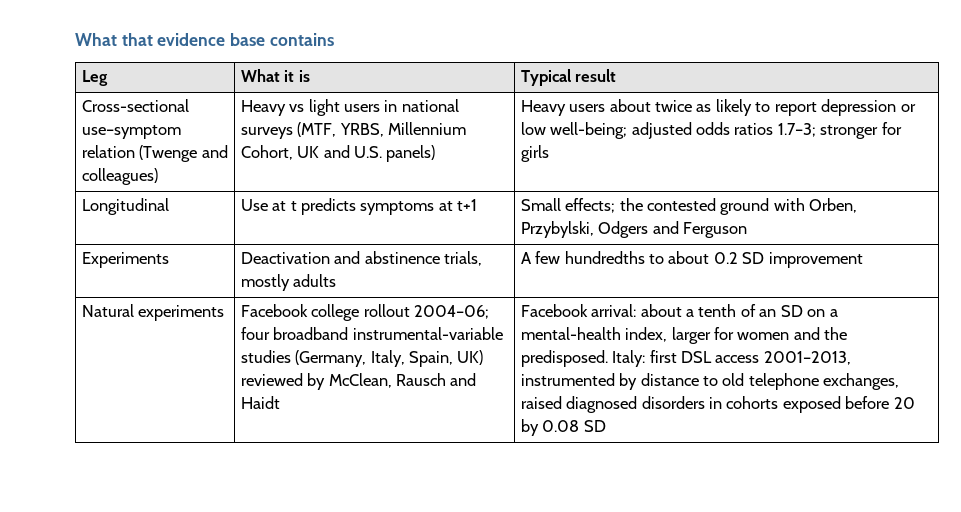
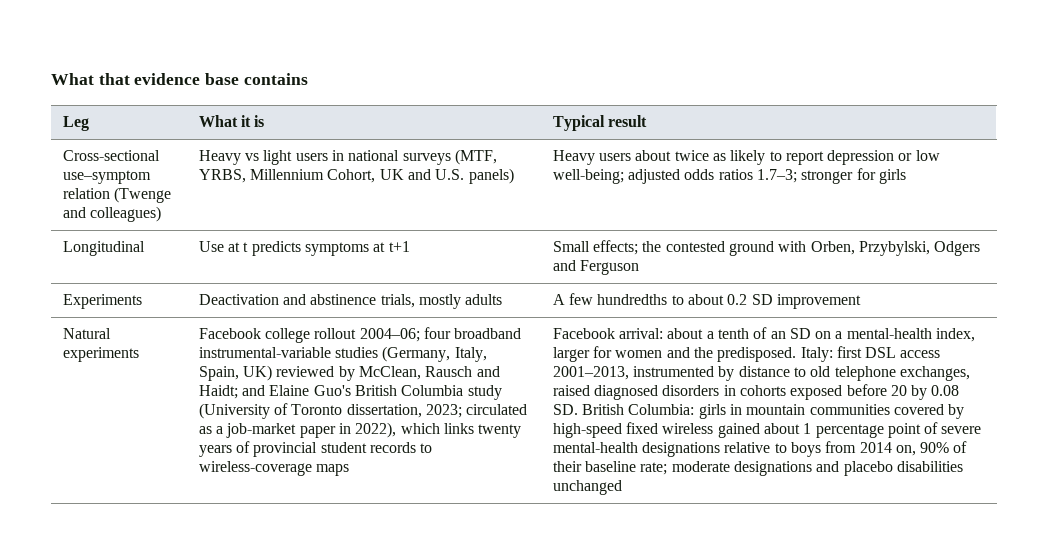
- Facebook college rollout 2004–06; four broadband instrumental-variable studies (Germany, Italy, Spain, UK) reviewed by McClean, Rausch and Haidt
+ Facebook college rollout 2004–06; four broadband instrumental-variable studies (Germany, Italy, Spain, UK) reviewed by McClean, Rausch and Haidt; and Elaine Guo's British Columbia study (University of Toronto dissertation, 2023; circulated as a job-market paper in 2022), which links twenty years of provincial student records to wireless-coverage maps
- Italy: first DSL access 2001–2013, instrumented by distance to old telephone exchanges, raised diagnosed disorders in cohorts exposed before 20 by 0.08 SD
+ Italy: first DSL access 2001–2013, instrumented by distance to old telephone exchanges, raised diagnosed disorders in cohorts exposed before 20 by 0.08 SD. British Columbia: girls in mountain communities covered by high-speed fixed wireless gained about 1 percentage point of severe mental-health designations relative to boys from 2014 on, 90% of their baseline rate; moderate designations and placebo disabilities unchanged

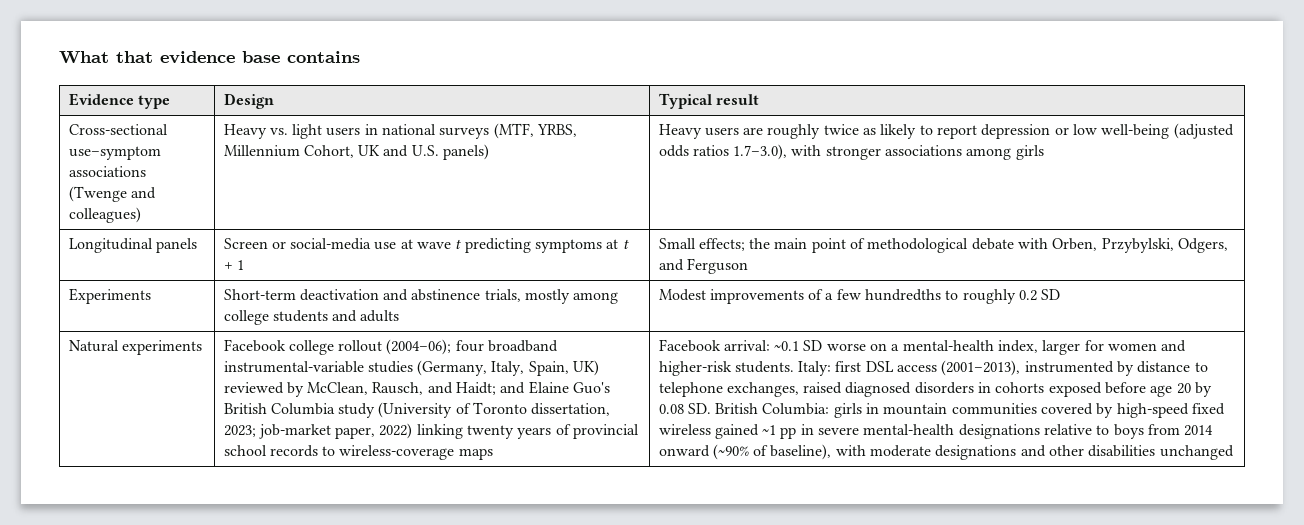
- Leg | What it is | Typical result
+ Evidence type | Design | Typical result
- Cross-sectional use–symptom relation (Twenge and colleagues)
+ Cross-sectional use–symptom associations (Twenge and colleagues)
- Heavy vs light users in national surveys (MTF, YRBS, Millennium Cohort, UK and U.S. panels)
+ Heavy vs. light users in national surveys (MTF, YRBS, Millennium Cohort, UK and U.S. panels)
- Heavy users about twice as likely to report depression or low well-being; adjusted odds ratios 1.7–3; stronger for girls
- Longitudinal | Use at t predicts symptoms at t+1 | Small effects; the contested ground with Orben, Przybylski, Odgers and Ferguson
+ Heavy users are roughly twice as likely to report depression or low well-being (adjusted odds ratios 1.7–3.0), with stronger associations among girls
+ Longitudinal panels | Screen or social-media use at wave t predicting symptoms at t + 1 | Small effects; the main point of methodological debate with Orben, Przybylski, Odgers, and Ferguson
- Experiments | Deactivation and abstinence trials, mostly adults | A few hundredths to about 0.2 SD improvement
+ Experiments | Short-term deactivation and abstinence trials, mostly among college students and adults | Modest improvements of a few hundredths to roughly 0.2 SD
- Facebook college rollout 2004–06; four broadband instrumental-variable studies (Germany, Italy, Spain, UK) reviewed by McClean, Rausch and Haidt; and Elaine Guo's British Columbia study (University of Toronto dissertation, 2023; circulated as a job-market paper in 2022), which links twenty years of provincial student records to wireless-coverage maps
+ Facebook college rollout (2004–06); four broadband instrumental-variable studies (Germany, Italy, Spain, UK) reviewed by McClean, Rausch, and Haidt; and Elaine Guo's British Columbia study (University of Toronto dissertation, 2023; job-market paper, 2022) linking twenty years of provincial school records to wireless-coverage maps
- Facebook arrival: about a tenth of an SD on a mental-health index, larger for women and the predisposed.
+ Facebook arrival: ~0.1 SD worse on a mental-health index, larger for women and higher-risk students.
- Italy: first DSL access 2001–2013, instrumented by distance to old telephone exchanges, raised diagnosed disorders in cohorts exposed before 20 by 0.08 SD. British Columbia: girls in mountain communities covered by high-speed fixed wireless gained about 1 percentage point of severe mental-health designations relative to boys from 2014 on, 90% of their baseline rate; moderate designations and placebo disabilities unchanged
+ Italy: first DSL access (2001–2013), instrumented by distance to telephone exchanges, raised diagnosed disorders in cohorts exposed before age 20 by 0.08 SD. British Columbia: girls in mountain communities covered by high-speed fixed wireless gained ~1 pp in severe mental-health designations relative to boys from 2014 onward (~90% of baseline), with moderate designations and other disabilities unchanged

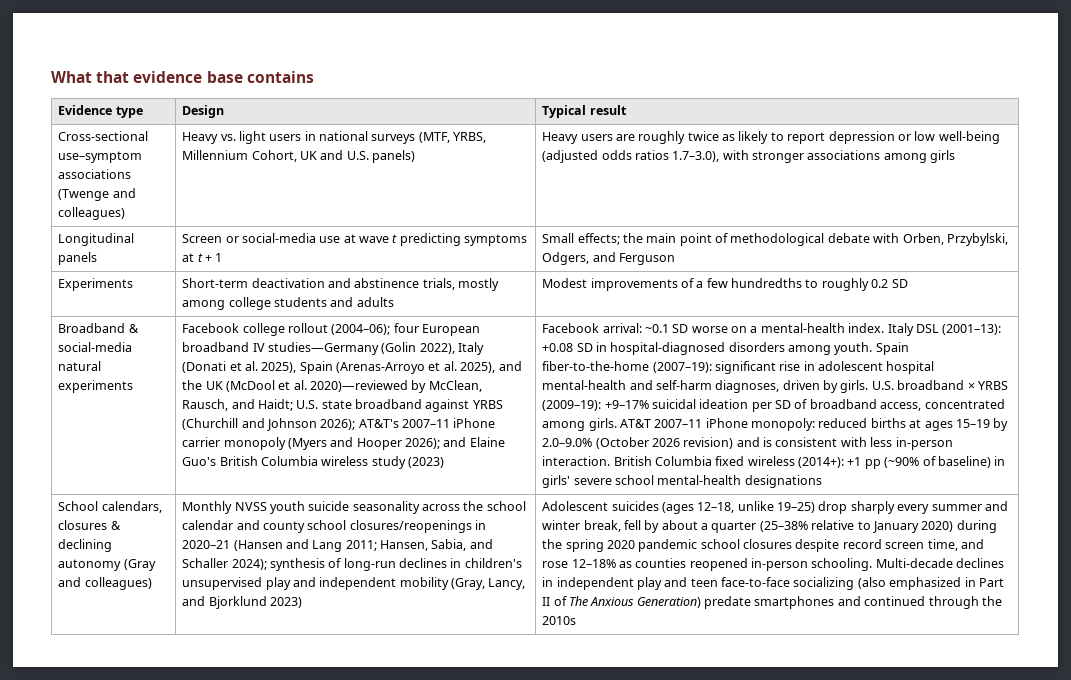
- Natural experiments
+ Broadband & social-media natural experiments
- Facebook college rollout (2004–06); four broadband instrumental-variable studies (Germany, Italy, Spain, UK) reviewed by McClean, Rausch, and Haidt; and Elaine Guo's British Columbia study (University of Toronto dissertation, 2023; job-market paper, 2022) linking twenty years of provincial school records to wireless-coverage maps
+ Facebook college rollout (2004–06); four European broadband IV studies—Germany (Golin 2022), Italy (Donati et al. 2025), Spain (Arenas-Arroyo et al. 2025), and the UK (McDool et al. 2020)—reviewed by McClean, Rausch, and Haidt; U.S. state broadband against YRBS (Churchill and Johnson 2026); AT&T's 2007–11 iPhone carrier monopoly (Myers and Hooper 2026); and Elaine Guo's British Columbia wireless study (2023)
- Facebook arrival: ~0.1 SD worse on a mental-health index, larger for women and higher-risk students. Italy: first DSL access (2001–2013), instrumented by distance to telephone exchanges, raised diagnosed disorders in cohorts exposed before age 20 by 0.08 SD. British Columbia: girls in mountain communities covered by high-speed fixed wireless gained ~1 pp in severe mental-health designations relative to boys from 2014 onward (~90% of baseline), with moderate designations and other disabilities unchanged
+ Facebook arrival: ~0.1 SD worse on a mental-health index. Italy DSL (2001–13): +0.08 SD in hospital-diagnosed disorders among youth. Spain fiber-to-the-home (2007–19): significant rise in adolescent hospital mental-health and self-harm diagnoses, driven by girls. U.S. broadband × YRBS (2009–19): +9–17% suicidal ideation per SD of broadband access, concentrated among girls. AT&T 2007–11 iPhone monopoly: reduced births at ages 15–19 by 2.0–9.0% (October 2026 revision) and is consistent with less in-person interaction. British Columbia fixed wireless (2014+): +1 pp (~90% of baseline) in girls' severe school mental-health designations
+ School calendars, closures & declining autonomy (Gray and colleagues) | Monthly NVSS youth suicide seasonality across the school calendar and county school closures/reopenings in 2020–21 (Hansen and Lang 2011; Hansen, Sabia, and Schaller 2024); synthesis of long-run declines in children's unsupervised play and independent mobility (Gray, Lancy, and Bjorklund 2023) | Adolescent suicides (ages 12–18, unlike 19–25) drop sharply every summer and winter break, fell by about a quarter (25–38% relative to January 2020) during the spring 2020 pandemic school closures despite record screen time, and rose 12–18% as counties reopened in-person schooling. Multi-decade declines in independent play and teen face-to-face socializing (also emphasized in Part II of The Anxious Generation) predate smartphones and continued through the 2010s

